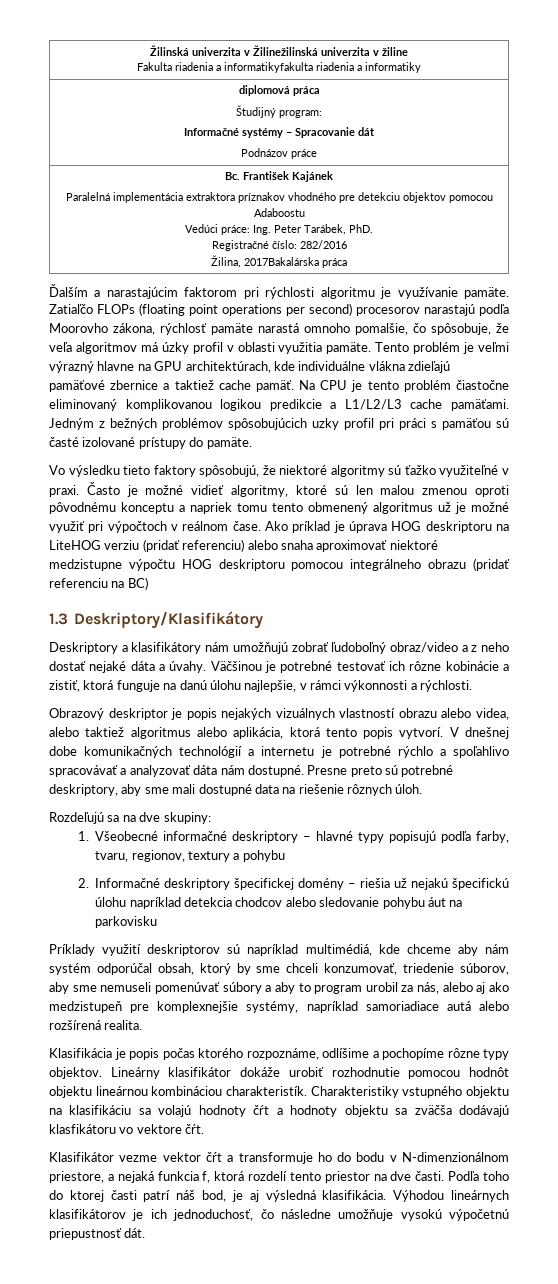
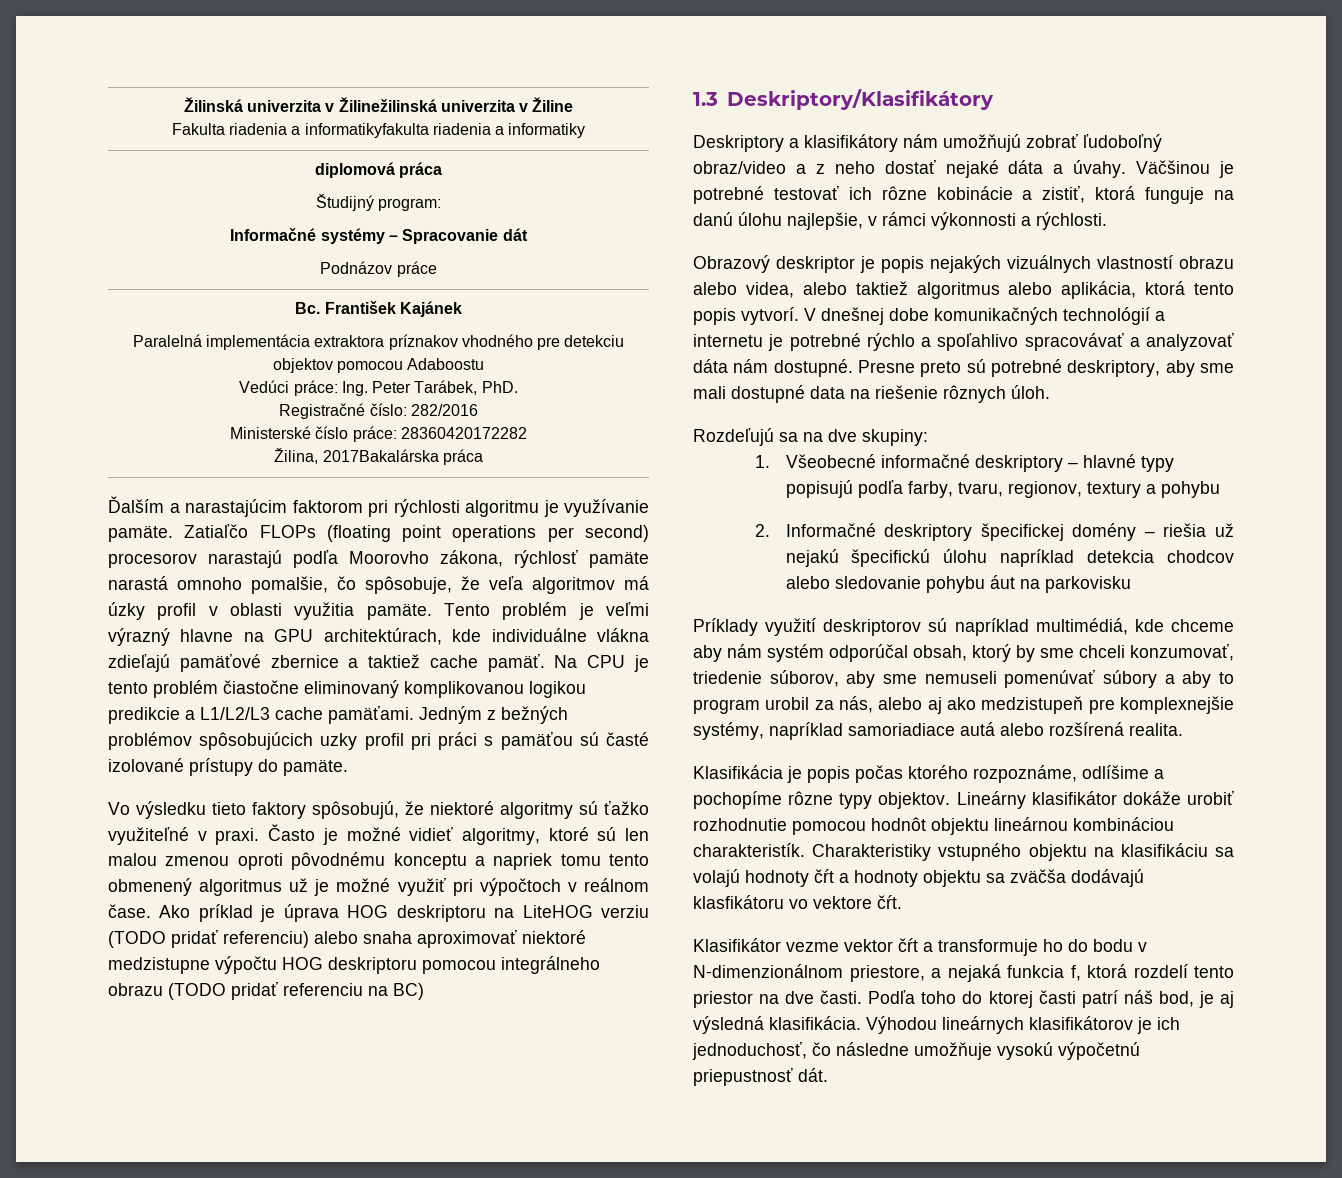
- Žilinská univerzita v Žilinežilinská univerzita v žiline
+ Žilinská univerzita v Žilinežilinská univerzita v Žiline
  Bc. František Kajánek
  Paralelná implementácia extraktora príznakov vhodného pre detekciu objektov pomocou Adaboostu
  Vedúci práce: Ing. Peter Tarábek, PhD.
  Registračné číslo: 282/2016
+ Ministerské číslo práce: 28360420172282
- Ako príklad je úprava HOG deskriptoru na LiteHOG verziu (pridať referenciu) alebo snaha aproximovať niektoré medzistupne výpočtu HOG deskriptoru pomocou integrálneho obrazu (pridať referenciu na BC)
+ Ako príklad je úprava HOG deskriptoru na LiteHOG verziu (TODO pridať referenciu) alebo snaha aproximovať niektoré medzistupne výpočtu HOG deskriptoru pomocou integrálneho obrazu (TODO pridať referenciu na BC)

